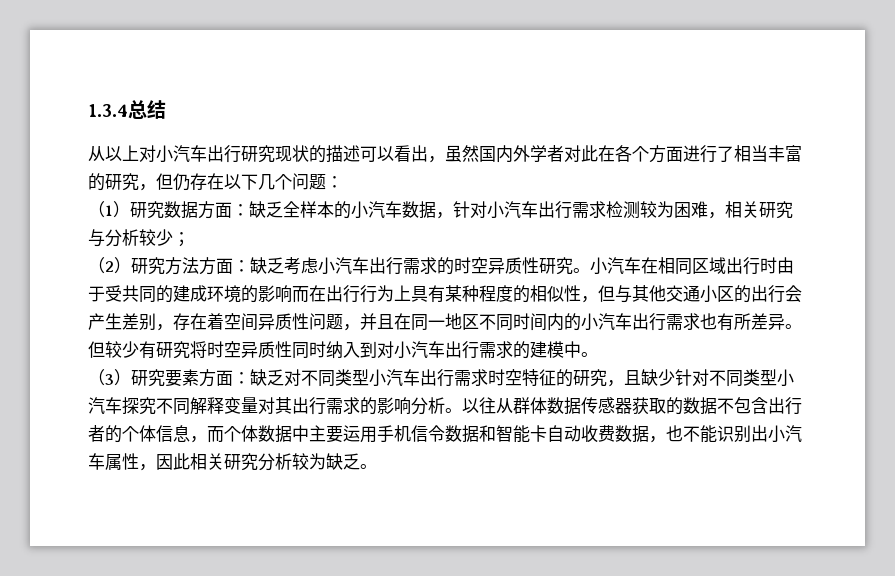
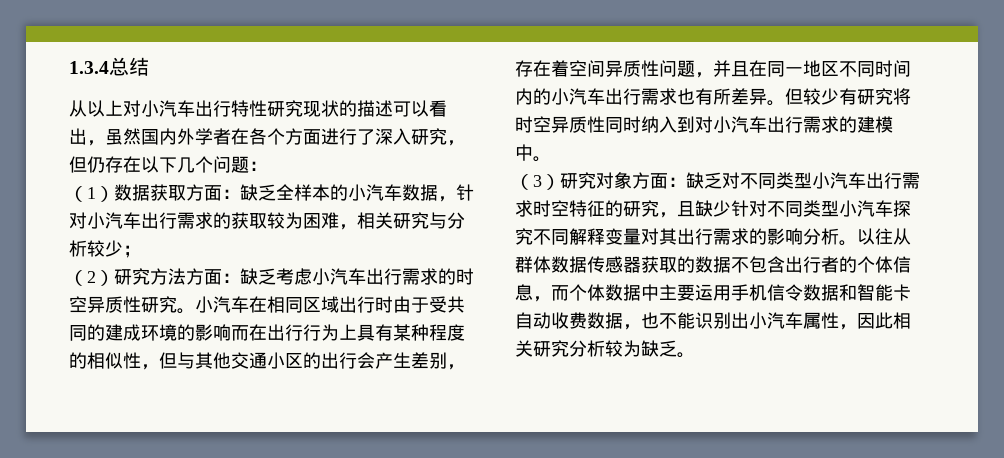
- 从以上对小汽车出行研究现状的描述可以看出，虽然国内外学者对此在各个方面进行了相当丰富的研究，但仍存在以下几个问题：
+ 从以上对小汽车出行特性研究现状的描述可以看出，虽然国内外学者在各个方面进行了深入研究，但仍存在以下几个问题：
- （1）研究数据方面：缺乏全样本的小汽车数据，针对小汽车出行需求检测较为困难，相关研究与分析较少；
+ （1）数据获取方面：缺乏全样本的小汽车数据，针对小汽车出行需求的获取较为困难，相关研究与分析较少；
- （3）研究要素方面：缺乏对不同类型小汽车出行需求时空特征的研究，且缺少针对不同类型小汽车探究不同解释变量对其出行需求的影响分析。
+ （3）研究对象方面：缺乏对不同类型小汽车出行需求时空特征的研究，且缺少针对不同类型小汽车探究不同解释变量对其出行需求的影响分析。

